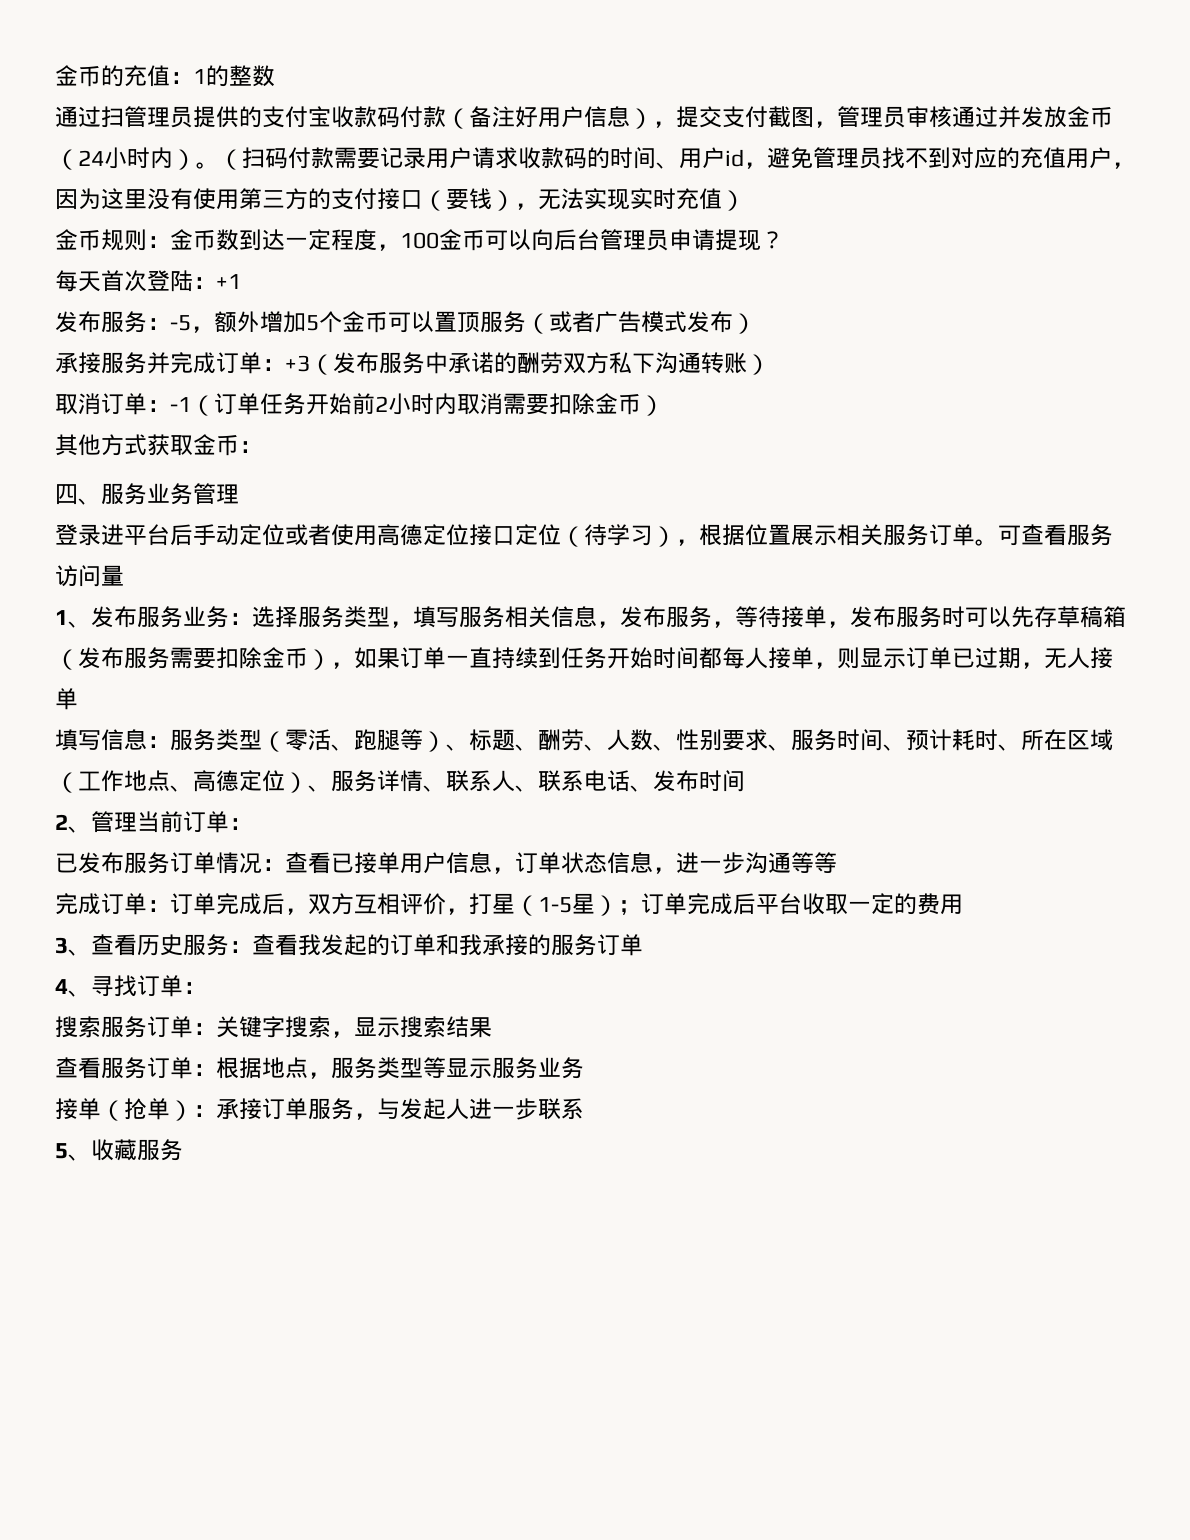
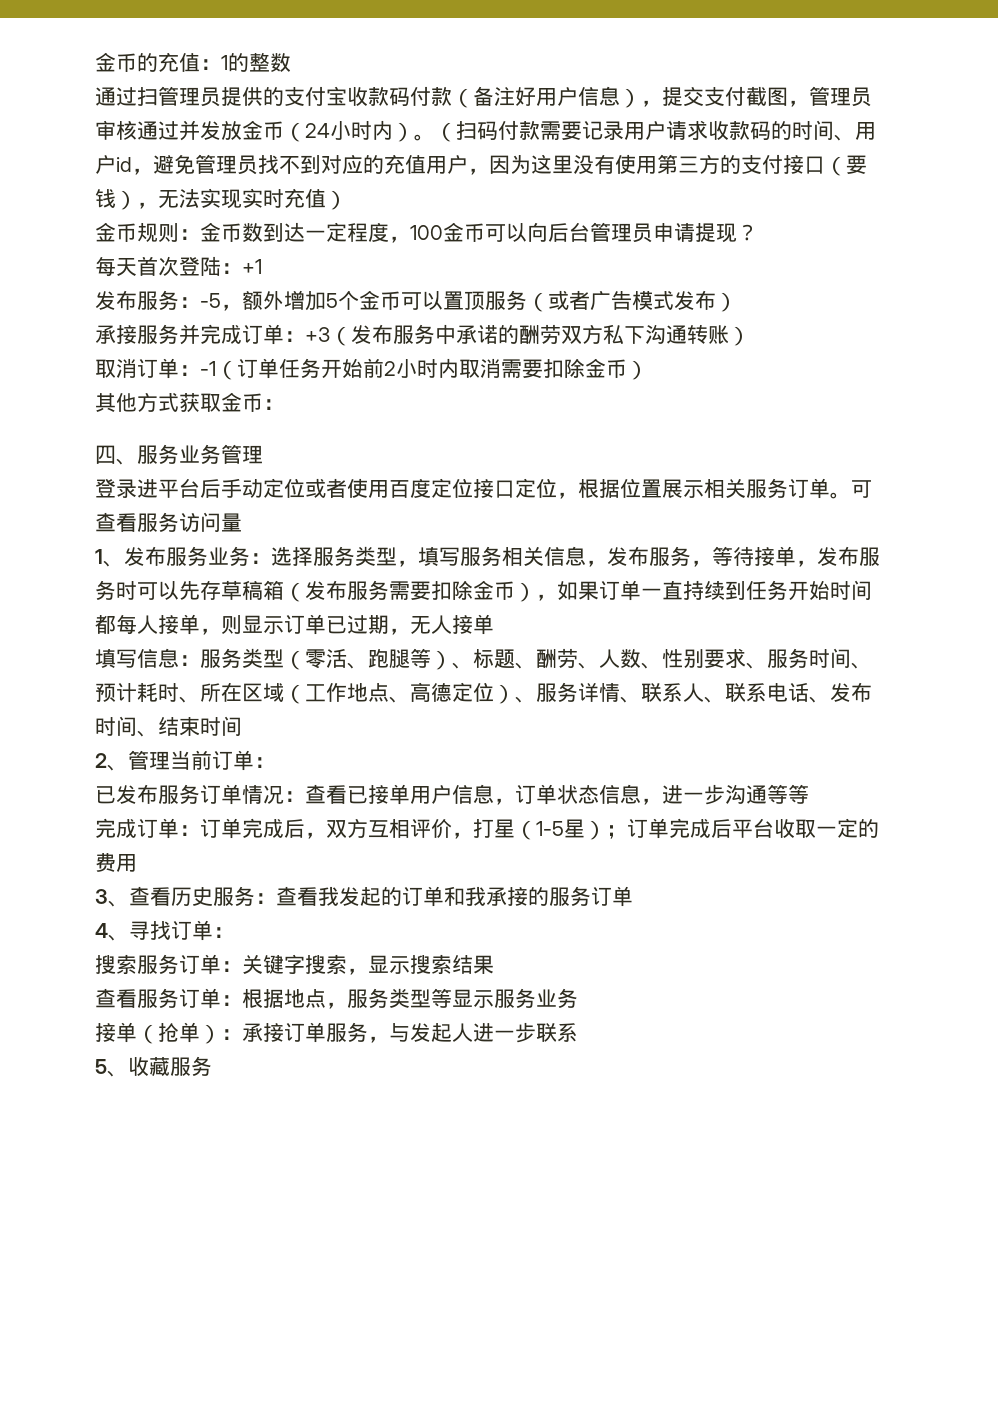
- 登录进平台后手动定位或者使用高德定位接口定位（待学习），根据位置展示相关服务订单。
+ 登录进平台后手动定位或者使用百度定位接口定位，根据位置展示相关服务订单。
- 填写信息：服务类型（零活、跑腿等）、标题、酬劳、人数、性别要求、服务时间、预计耗时、所在区域（工作地点、高德定位）、服务详情、联系人、联系电话、发布时间
+ 填写信息：服务类型（零活、跑腿等）、标题、酬劳、人数、性别要求、服务时间、预计耗时、所在区域（工作地点、高德定位）、服务详情、联系人、联系电话、发布时间、结束时间

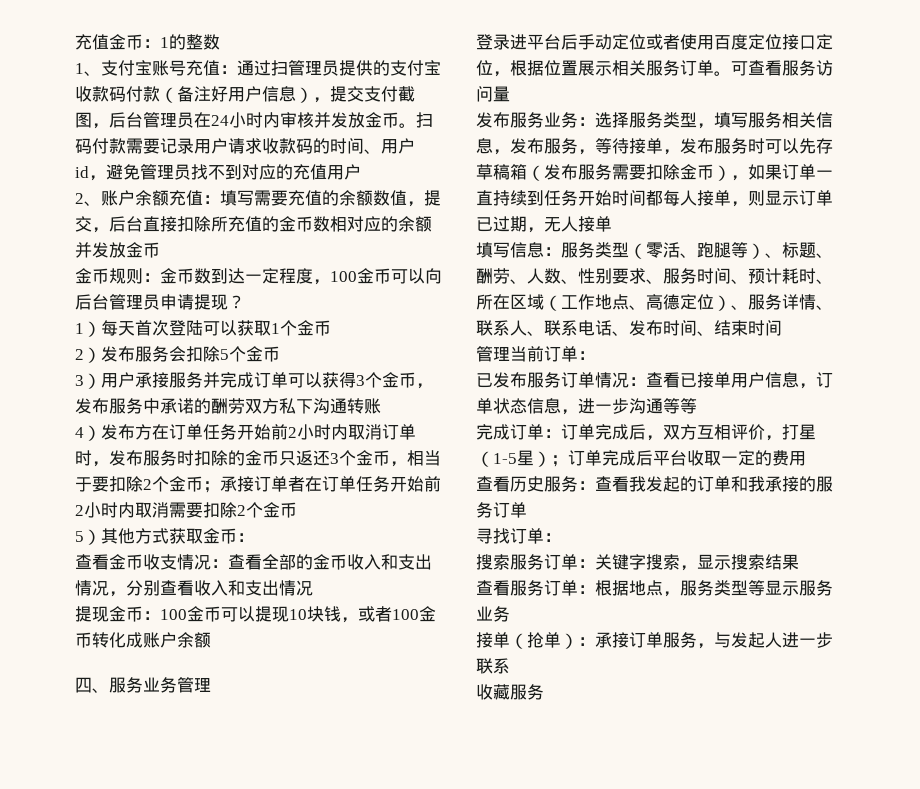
- 金币的充值：1的整数
+ 充值金币：1的整数
- 通过扫管理员提供的支付宝收款码付款（备注好用户信息），提交支付截图，管理员审核通过并发放金币（24小时内）。（扫码付款需要记录用户请求收款码的时间、用户id，避免管理员找不到对应的充值用户，因为这里没有使用第三方的支付接口（要钱），无法实现实时充值）
+ 1、支付宝账号充值：通过扫管理员提供的支付宝收款码付款（备注好用户信息），提交支付截图，后台管理员在24小时内审核并发放金币。扫码付款需要记录用户请求收款码的时间、用户id，避免管理员找不到对应的充值用户
+ 2、账户余额充值：填写需要充值的余额数值，提交，后台直接扣除所充值的金币数相对应的余额并发放金币
- 每天首次登陆：+1
- 发布服务：-5，额外增加5个金币可以置顶服务（或者广告模式发布）
- 承接服务并完成订单：+3（发布服务中承诺的酬劳双方私下沟通转账）
- 取消订单：-1（订单任务开始前2小时内取消需要扣除金币）
- 其他方式获取金币：
+ 1）每天首次登陆可以获取1个金币
+ 2）发布服务会扣除5个金币
+ 3）用户承接服务并完成订单可以获得3个金币，发布服务中承诺的酬劳双方私下沟通转账
+ 4）发布方在订单任务开始前2小时内取消订单时，发布服务时扣除的金币只返还3个金币，相当于要扣除2个金币；承接订单者在订单任务开始前2小时内取消需要扣除2个金币
+ 5）其他方式获取金币：
+ 查看金币收支情况：查看全部的金币收入和支出情况，分别查看收入和支出情况
+ 提现金币：100金币可以提现10块钱，或者100金币转化成账户余额
- 1、发布服务业务：选择服务类型，填写服务相关信息，发布服务，等待接单，发布服务时可以先存草稿箱（发布服务需要扣除金币），如果订单一直持续到任务开始时间都每人接单，则显示订单已过期，无人接单
+ 发布服务业务：选择服务类型，填写服务相关信息，发布服务，等待接单，发布服务时可以先存草稿箱（发布服务需要扣除金币），如果订单一直持续到任务开始时间都每人接单，则显示订单已过期，无人接单
- 2、管理当前订单：
+ 管理当前订单：
- 3、查看历史服务：查看我发起的订单和我承接的服务订单
+ 查看历史服务：查看我发起的订单和我承接的服务订单
- 4、寻找订单：
+ 寻找订单：
- 5、收藏服务
+ 收藏服务

